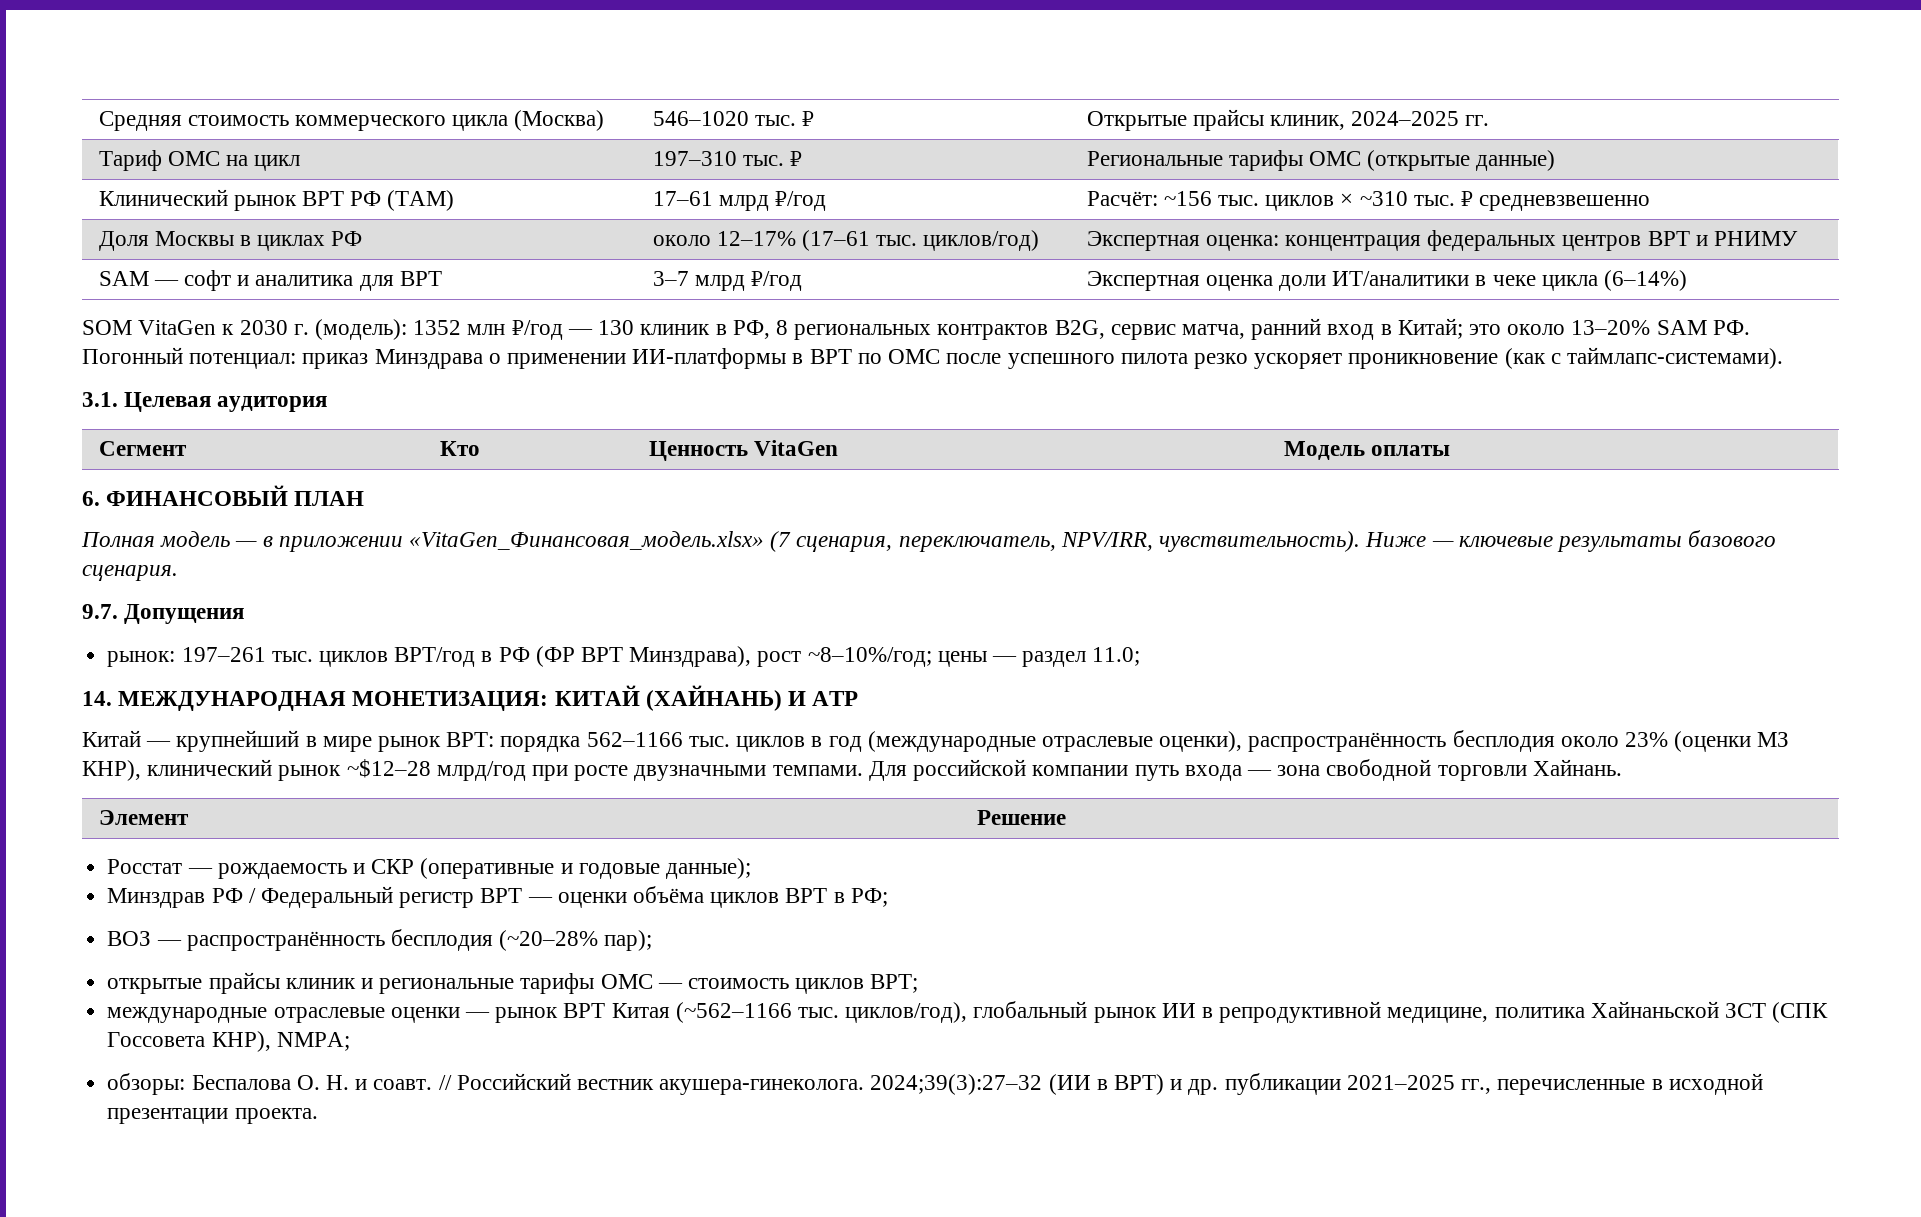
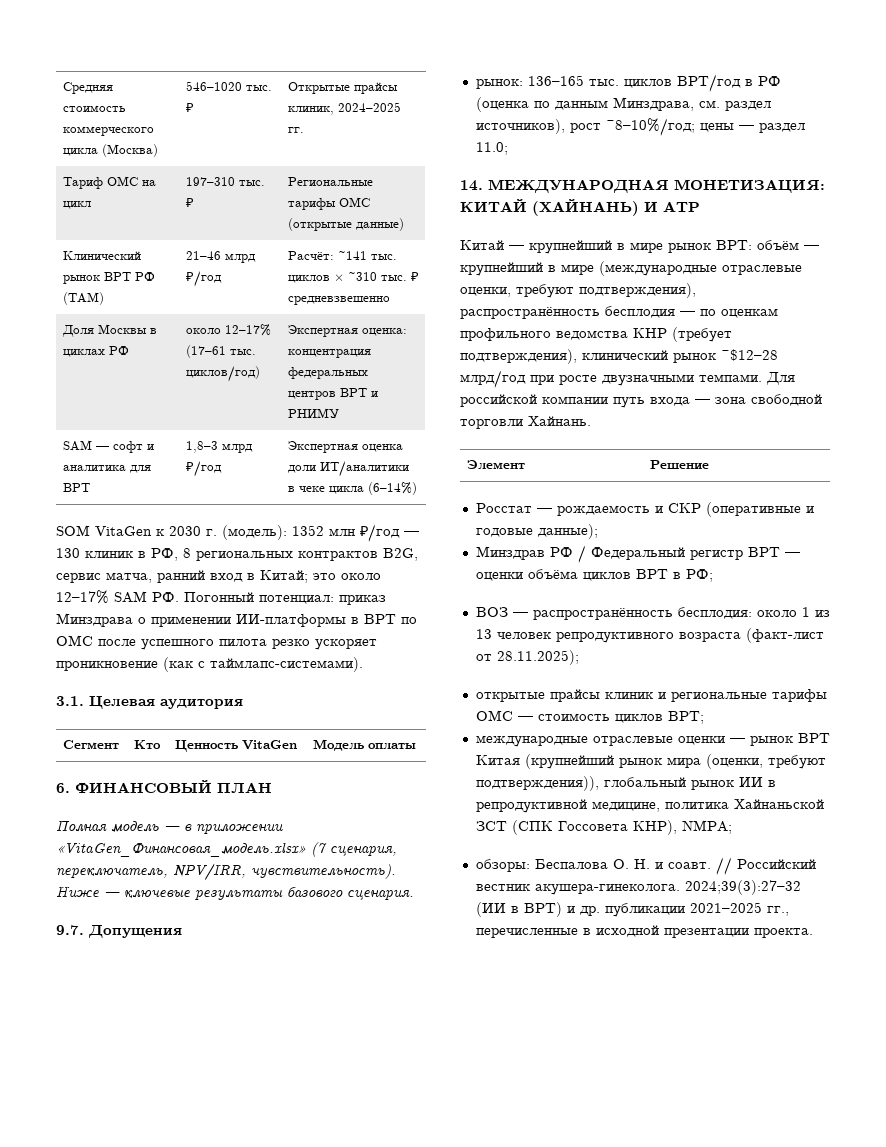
- Клинический рынок ВРТ РФ (TAM) | 17–61 млрд ₽/год | Расчёт: ~156 тыс. циклов × ~310 тыс. ₽ средневзвешенно
+ Клинический рынок ВРТ РФ (TAM) | 21–46 млрд ₽/год | Расчёт: ~141 тыс. циклов × ~310 тыс. ₽ средневзвешенно
- SAM — софт и аналитика для ВРТ | 3–7 млрд ₽/год | Экспертная оценка доли ИТ/аналитики в чеке цикла (6–14%)
+ SAM — софт и аналитика для ВРТ | 1,8–3 млрд ₽/год | Экспертная оценка доли ИТ/аналитики в чеке цикла (6–14%)
- SOM VitaGen к 2030 г. (модель): 1352 млн ₽/год — 130 клиник в РФ, 8 региональных контрактов B2G, сервис матча, ранний вход в Китай; это около 13–20% SAM РФ. Погонный потенциал: приказ Минздрава о применении ИИ-платформы в ВРТ по ОМС после успешного пилота резко ускоряет проникновение (как с таймлапс-системами).
+ SOM VitaGen к 2030 г. (модель): 1352 млн ₽/год — 130 клиник в РФ, 8 региональных контрактов B2G, сервис матча, ранний вход в Китай; это около 12–17% SAM РФ. Погонный потенциал: приказ Минздрава о применении ИИ-платформы в ВРТ по ОМС после успешного пилота резко ускоряет проникновение (как с таймлапс-системами).
- рынок: 197–261 тыс. циклов ВРТ/год в РФ (ФР ВРТ Минздрава), рост ~8–10%/год; цены — раздел 11.0;
+ рынок: 136–165 тыс. циклов ВРТ/год в РФ (оценка по данным Минздрава, см. раздел источников), рост ~8–10%/год; цены — раздел 11.0;
- Китай — крупнейший в мире рынок ВРТ: порядка 562–1166 тыс. циклов в год (международные отраслевые оценки), распространённость бесплодия около 23% (оценки МЗ КНР), клинический рынок ~$12–28 млрд/год при росте двузначными темпами.
+ Китай — крупнейший в мире рынок ВРТ: объём — крупнейший в мире (международные отраслевые оценки, требуют подтверждения), распространённость бесплодия — по оценкам профильного ведомства КНР (требует подтверждения), клинический рынок ~$12–28 млрд/год при росте двузначными темпами.
- ВОЗ — распространённость бесплодия (~20–28% пар);
+ ВОЗ — распространённость бесплодия: около 1 из 13 человек репродуктивного возраста (факт-лист от 28.11.2025);
- международные отраслевые оценки — рынок ВРТ Китая (~562–1166 тыс. циклов/год), глобальный рынок ИИ в репродуктивной медицине, политика Хайнаньской ЗСТ (СПК Госсовета КНР), NMPA;
+ международные отраслевые оценки — рынок ВРТ Китая (крупнейший рынок мира (оценки, требуют подтверждения)), глобальный рынок ИИ в репродуктивной медицине, политика Хайнаньской ЗСТ (СПК Госсовета КНР), NMPA;

